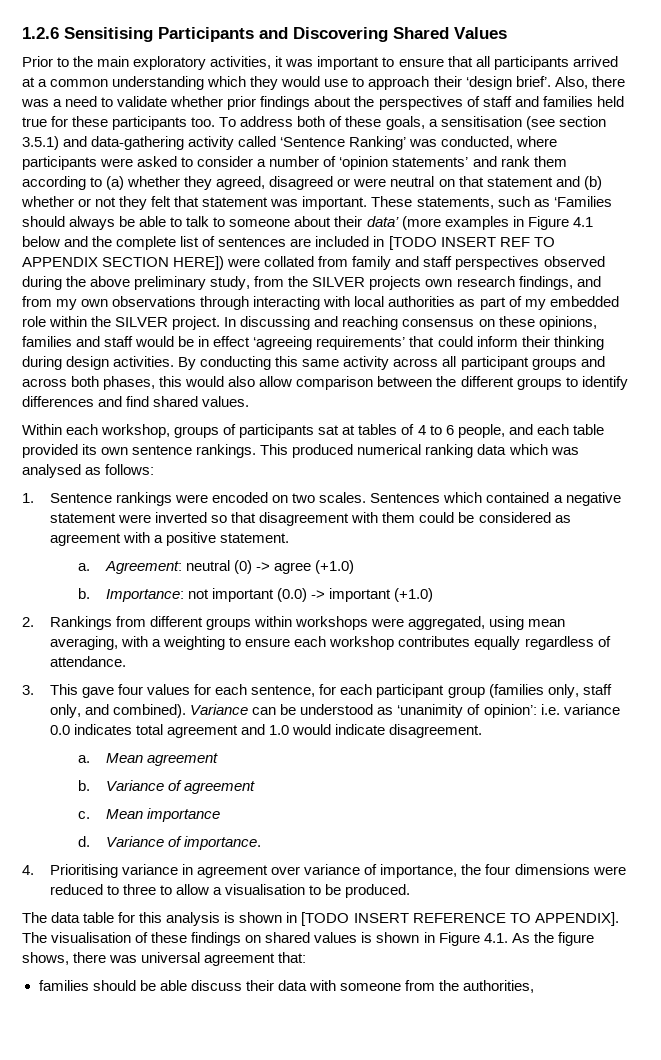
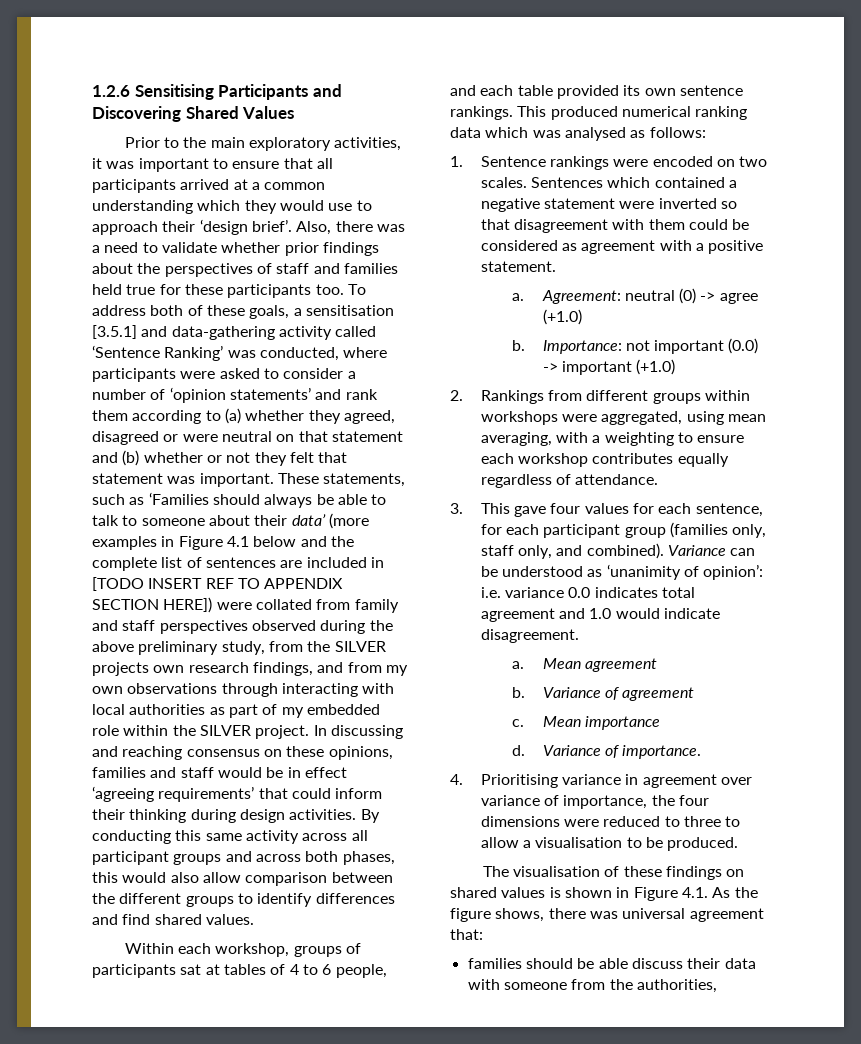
- To address both of these goals, a sensitisation (see section 3.5.1) and data-gathering activity called ‘Sentence Ranking’ was conducted, where participants were asked to consider a number of ‘opinion statements’ and rank them according to (a) whether they agreed, disagreed or were neutral on that statement and (b) whether or not they felt that statement was important.
+ To address both of these goals, a sensitisation [3.5.1] and data-gathering activity called ‘Sentence Ranking’ was conducted, where participants were asked to consider a number of ‘opinion statements’ and rank them according to (a) whether they agreed, disagreed or were neutral on that statement and (b) whether or not they felt that statement was important.
- The data table for this analysis is shown in [TODO INSERT REFERENCE TO APPENDIX]. The visualisation of these findings on shared values is shown in Figure 4.1. As the figure shows, there was universal agreement that:
+ The visualisation of these findings on shared values is shown in Figure 4.1. As the figure shows, there was universal agreement that:

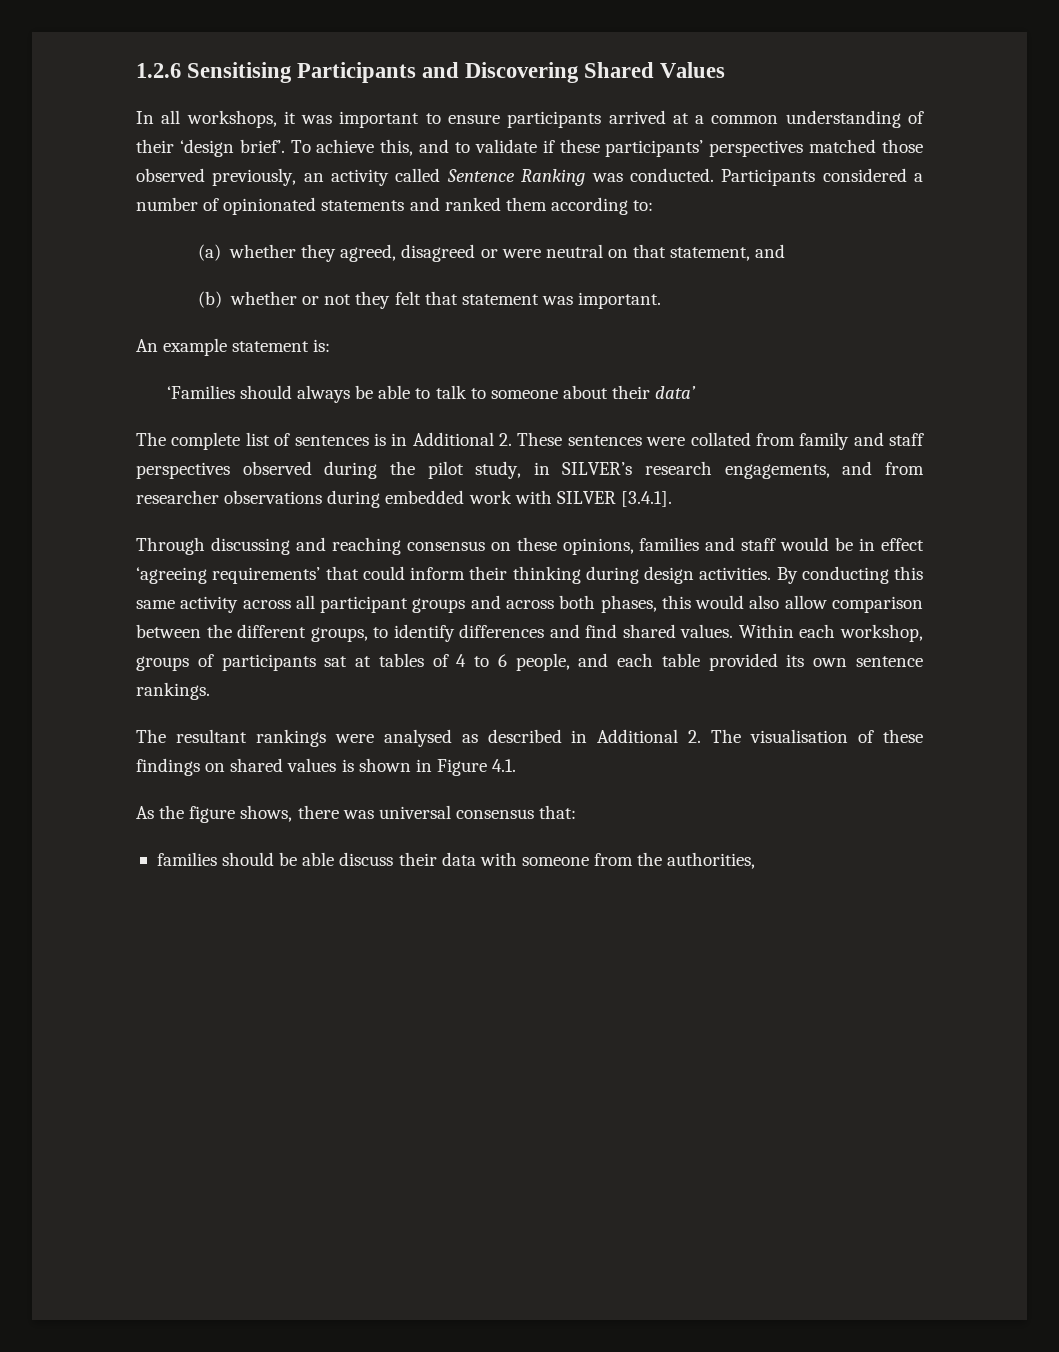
- Prior to the main exploratory activities, it was important to ensure that all participants arrived at a common understanding which they would use to approach their ‘design brief’. Also, there was a need to validate whether prior findings about the perspectives of staff and families held true for these participants too. To address both of these goals, a sensitisation [3.5.1] and data-gathering activity called ‘Sentence Ranking’ was conducted, where participants were asked to consider a number of ‘opinion statements’ and rank them according to (a) whether they agreed, disagreed or were neutral on that statement and (b) whether or not they felt that statement was important. These statements, such as ‘Families should always be able to talk to someone about their data’ (more examples in Figure 4.1 below and the complete list of sentences are included in [TODO INSERT REF TO APPENDIX SECTION HERE]) were collated from family and staff perspectives observed during the above preliminary study, from the SILVER projects own research findings, and from my own observations through interacting with local authorities as part of my embedded role within the SILVER project. In discussing and reaching consensus on these opinions, families and staff would be in effect ‘agreeing requirements’ that could inform their thinking during design activities.
+ In all workshops, it was important to ensure participants arrived at a common understanding of their ‘design brief’. To achieve this, and to validate if these participants’ perspectives matched those observed previously, an activity called Sentence Ranking was conducted. Participants considered a number of opinionated statements and ranked them according to:
+ (a) whether they agreed, disagreed or were neutral on that statement, and
+ (b) whether or not they felt that statement was important.
+ An example statement is:
+ ‘Families should always be able to talk to someone about their data’
+ The complete list of sentences is in Additional 2. These sentences were collated from family and staff perspectives observed during the pilot study, in SILVER’s research engagements, and from researcher observations during embedded work with SILVER [3.4.1].
+ Through discussing and reaching consensus on these opinions, families and staff would be in effect ‘agreeing requirements’ that could inform their thinking during design activities.
- By conducting this same activity across all participant groups and across both phases, this would also allow comparison between the different groups to identify differences and find shared values.
- Within each workshop, groups of participants sat at tables of 4 to 6 people, and each table provided its own sentence rankings. This produced numerical ranking data which was analysed as follows:
- 1. Sentence rankings were encoded on two scales. Sentences which contained a negative statement were inverted so that disagreement with them could be considered as agreement with a positive statement.
- a. Agreement: neutral (0) -> agree (+1.0)
- b. Importance: not important (0.0) -> important (+1.0)
- 2. Rankings from different groups within workshops were aggregated, using mean averaging, with a weighting to ensure each workshop contributes equally regardless of attendance.
- 3. This gave four values for each sentence, for each participant group (families only, staff only, and combined). Variance can be understood as ‘unanimity of opinion’: i.e. variance 0.0 indicates total agreement and 1.0 would indicate disagreement.
- a. Mean agreement
- b. Variance of agreement
- c. Mean importance
- d. Variance of importance.
- 4. Prioritising variance in agreement over variance of importance, the four dimensions were reduced to three to allow a visualisation to be produced.
- The visualisation of these findings on shared values is shown in Figure 4.1. As the figure shows, there was universal agreement that:
+ By conducting this same activity across all participant groups and across both phases, this would also allow comparison between the different groups, to identify differences and find shared values. Within each workshop, groups of participants sat at tables of 4 to 6 people, and each table provided its own sentence rankings.
+ The resultant rankings were analysed as described in Additional 2. The visualisation of these findings on shared values is shown in Figure 4.1.
+ As the figure shows, there was universal consensus that:

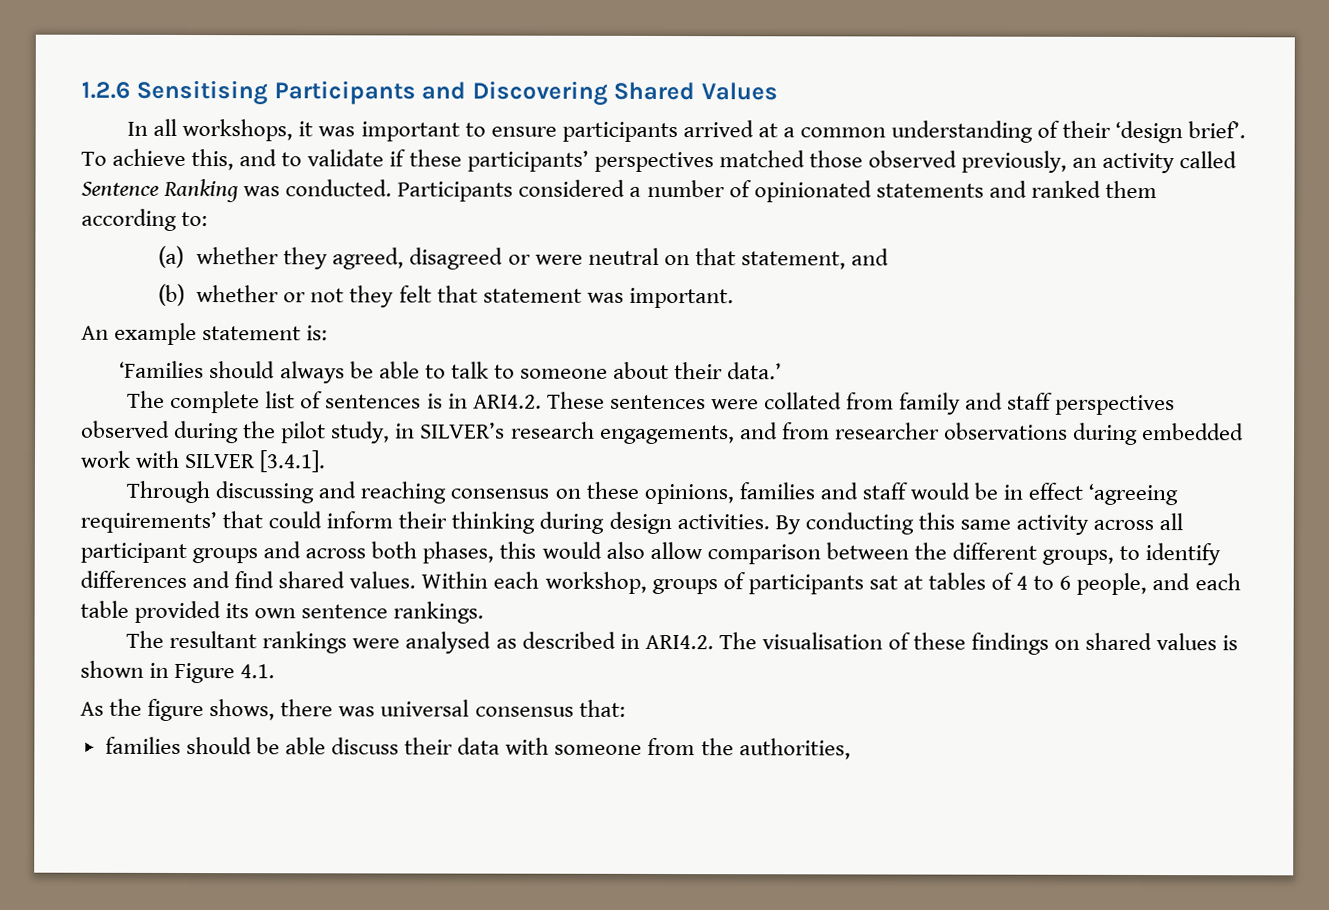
- ‘Families should always be able to talk to someone about their data’
+ ‘Families should always be able to talk to someone about their data.’
- The complete list of sentences is in Additional 2. These sentences were collated from family and staff perspectives observed during the pilot study, in SILVER’s research engagements, and from researcher observations during embedded work with SILVER [3.4.1].
+ The complete list of sentences is in ARI4.2. These sentences were collated from family and staff perspectives observed during the pilot study, in SILVER’s research engagements, and from researcher observations during embedded work with SILVER [3.4.1].
- The resultant rankings were analysed as described in Additional 2. The visualisation of these findings on shared values is shown in Figure 4.1.
+ The resultant rankings were analysed as described in ARI4.2. The visualisation of these findings on shared values is shown in Figure 4.1.

